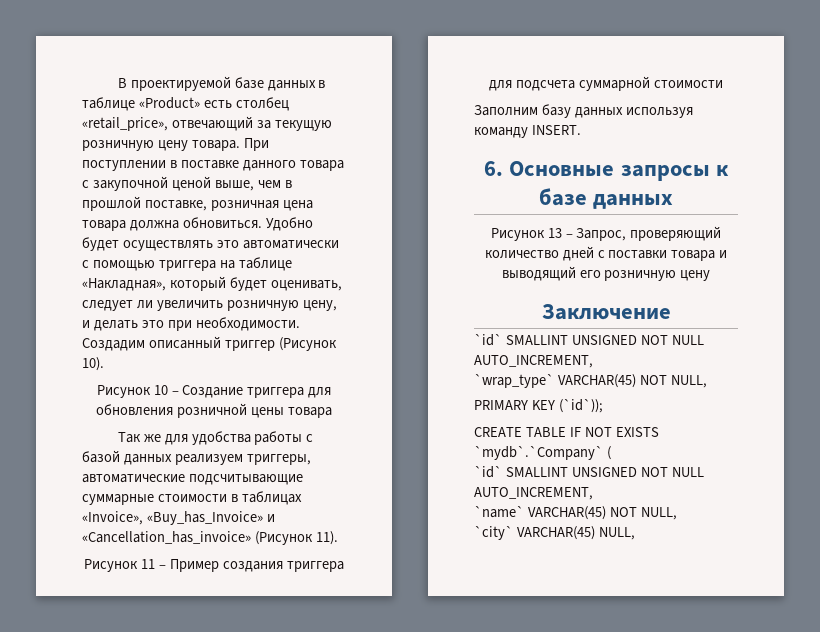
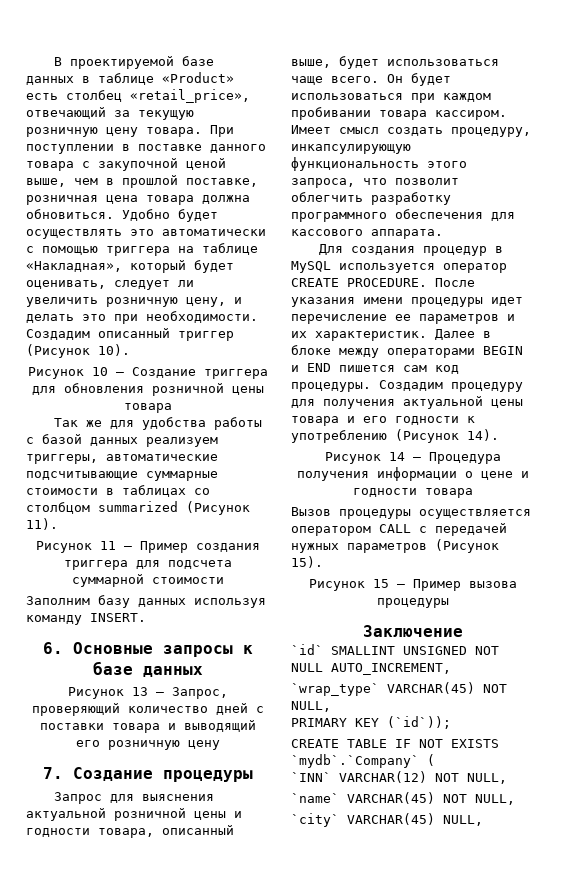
- Так же для удобства работы с базой данных реализуем триггеры, автоматические подсчитывающие суммарные стоимости в таблицах «Invoice», «Buy_has_Invoice» и «Cancellation_has_invoice» (Рисунок 11).
+ Так же для удобства работы с базой данных реализуем триггеры, автоматические подсчитывающие суммарные стоимости в таблицах со столбцом summarized (Рисунок 11).
+ 7. Создание процедуры
+ Запрос для выяснения актуальной розничной цены и годности товара, описанный выше, будет использоваться чаще всего. Он будет использоваться при каждом пробивании товара кассиром. Имеет смысл создать процедуру, инкапсулирующую функциональность этого запроса, что позволит облегчить разработку программного обеспечения для кассового аппарата.
+ Для создания процедур в MySQL используется оператор CREATE PROCEDURE. После указания имени процедуры идет перечисление ее параметров и их характеристик. Далее в блоке между операторами BEGIN и END пишется сам код процедуры. Создадим процедуру для получения актуальной цены товара и его годности к употреблению (Рисунок 14).
+ Рисунок 14 – Процедура получения информации о цене и годности товара
+ Вызов процедуры осуществляется оператором CALL с передачей нужных параметров (Рисунок 15).
+ Рисунок 15 – Пример вызова процедуры
  CREATE TABLE IF NOT EXISTS `mydb`.`Company` (
- `id` SMALLINT UNSIGNED NOT NULL AUTO_INCREMENT,
+ `INN` VARCHAR(12) NOT NULL,

